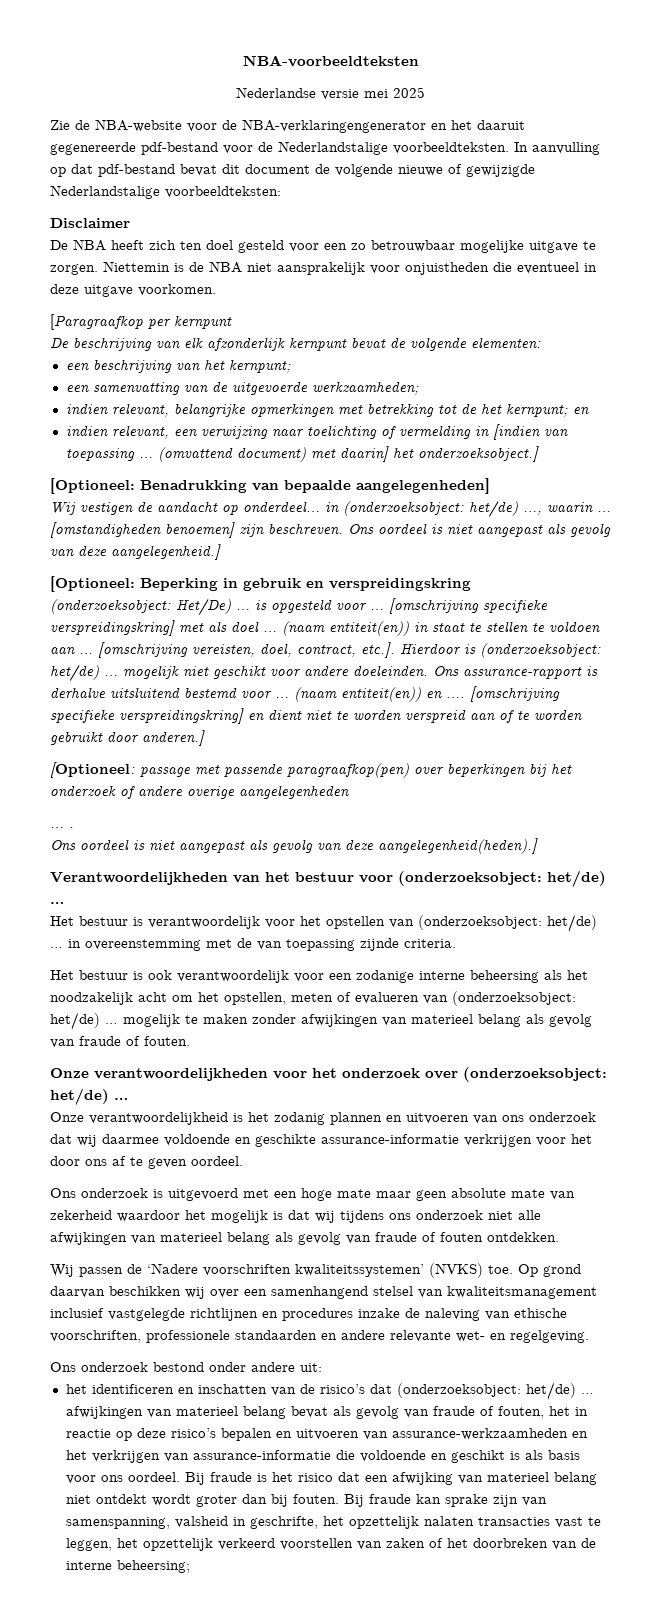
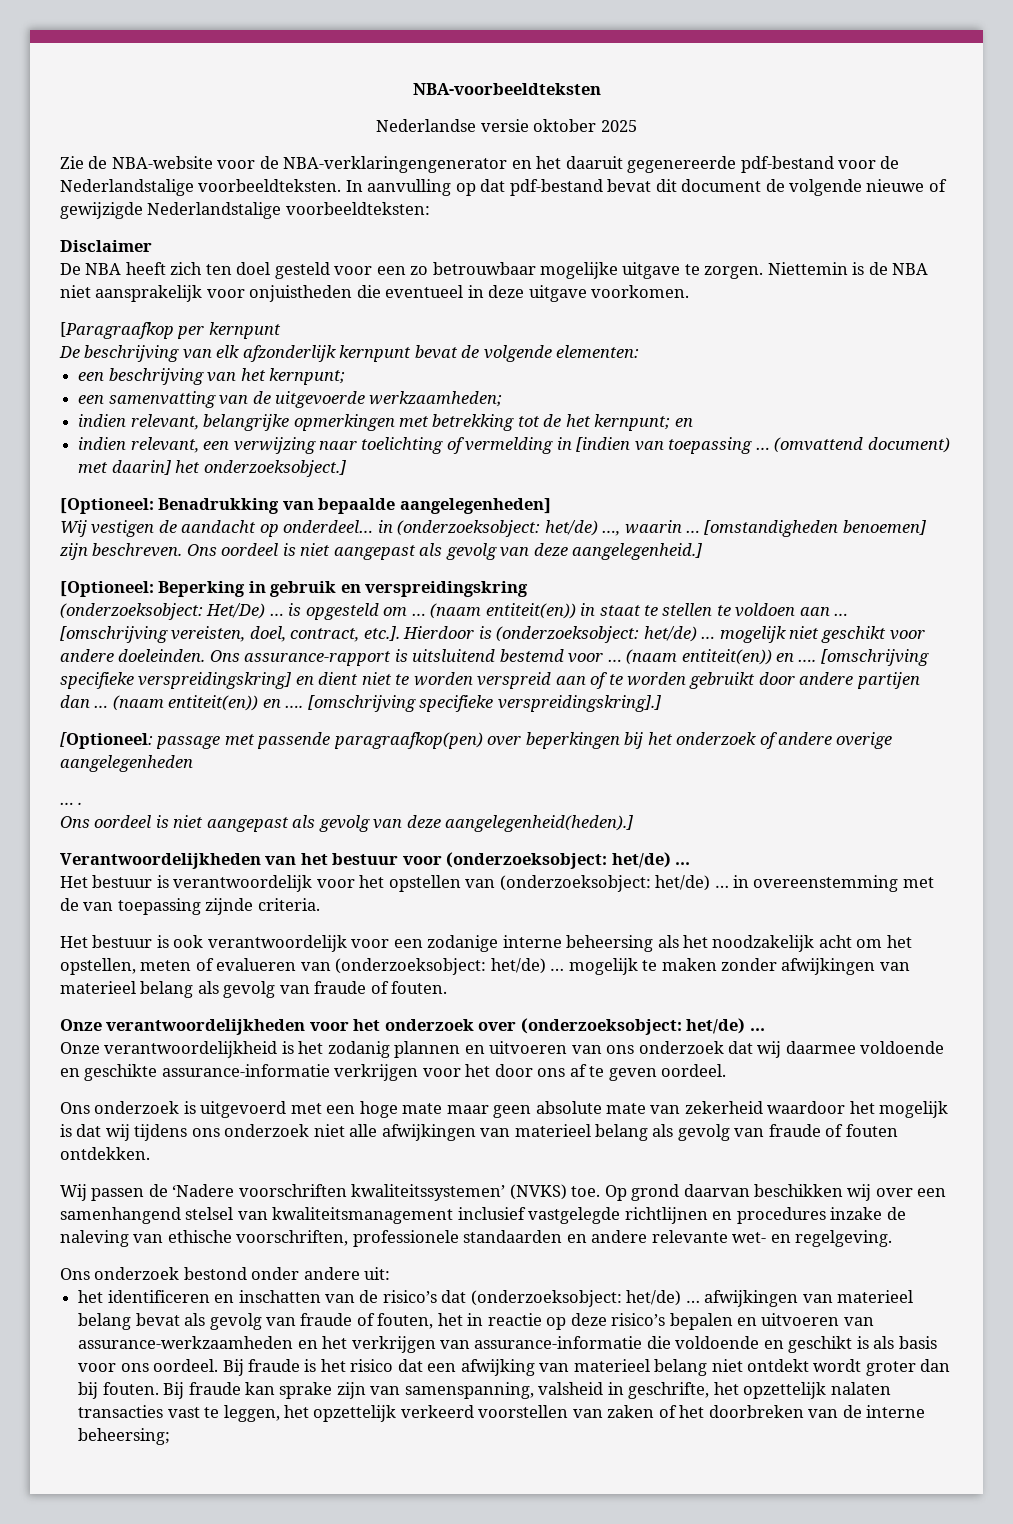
- Nederlandse versie mei 2025
+ Nederlandse versie oktober 2025
- (onderzoeksobject: Het/De) … is opgesteld voor … [omschrijving specifieke verspreidingskring] met als doel …
+ (onderzoeksobject: Het/De) … is opgesteld om …
- Ons assurance-rapport is derhalve uitsluitend bestemd voor …
+ Ons assurance-rapport is uitsluitend bestemd voor …
- [omschrijving specifieke verspreidingskring] en dient niet te worden verspreid aan of te worden gebruikt door anderen.]
+ [omschrijving specifieke verspreidingskring] en dient niet te worden verspreid aan of te worden gebruikt door andere partijen dan … (naam entiteit(en)) en …. [omschrijving specifieke verspreidingskring].]

